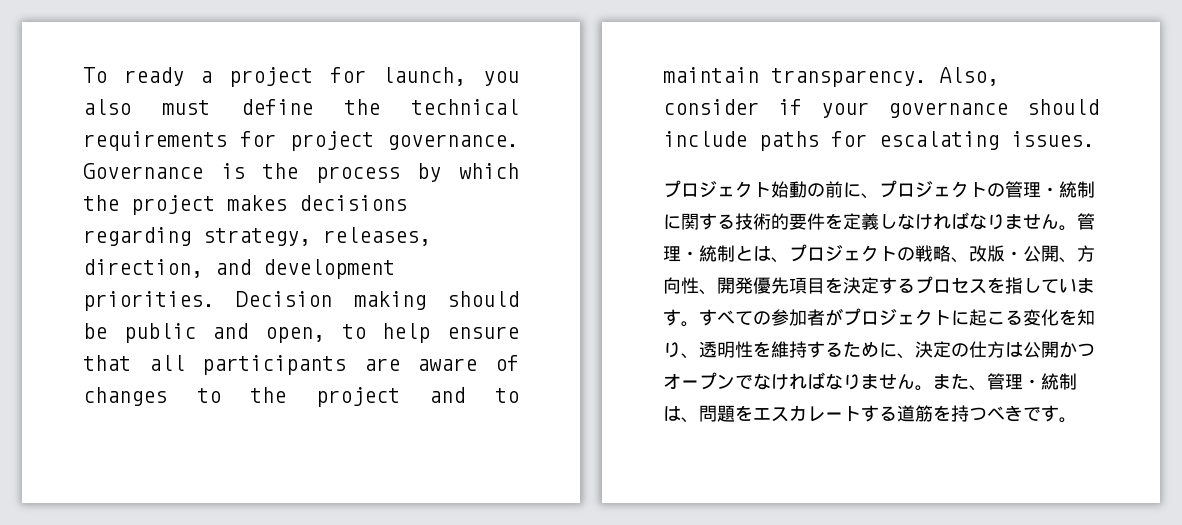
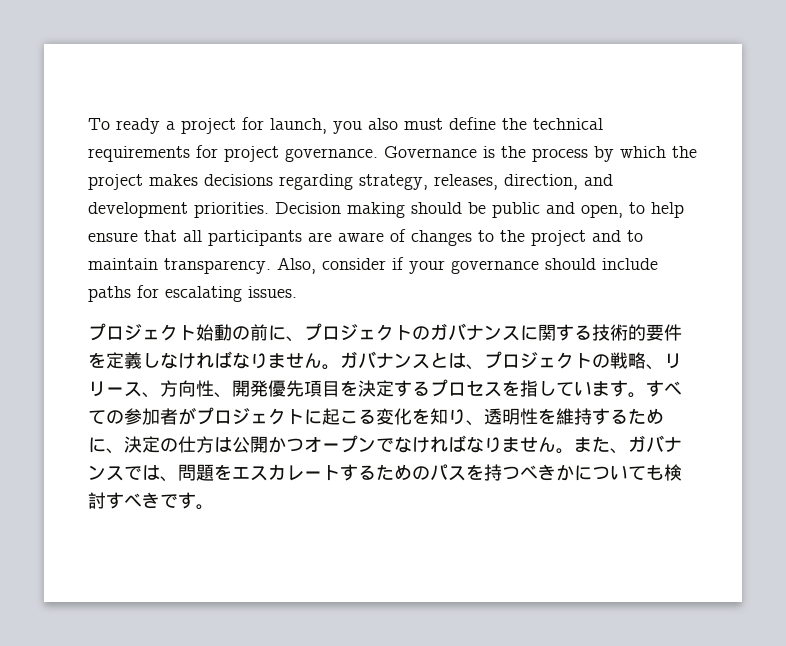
- プロジェクト始動の前に、プロジェクトの管理・統制に関する技術的要件を定義しなければなりません。
+ プロジェクト始動の前に、プロジェクトのガバナンスに関する技術的要件を定義しなければなりません。
- 管理・統制とは、プロジェクトの戦略、改版・公開、方向性、開発優先項目を決定するプロセスを指しています。
+ ガバナンスとは、プロジェクトの戦略、リリース、方向性、開発優先項目を決定するプロセスを指しています。
- また、管理・統制は、問題をエスカレートする道筋を持つべきです。
+ また、ガバナンスでは、問題をエスカレートするためのパスを持つべきかについても検討すべきです。

